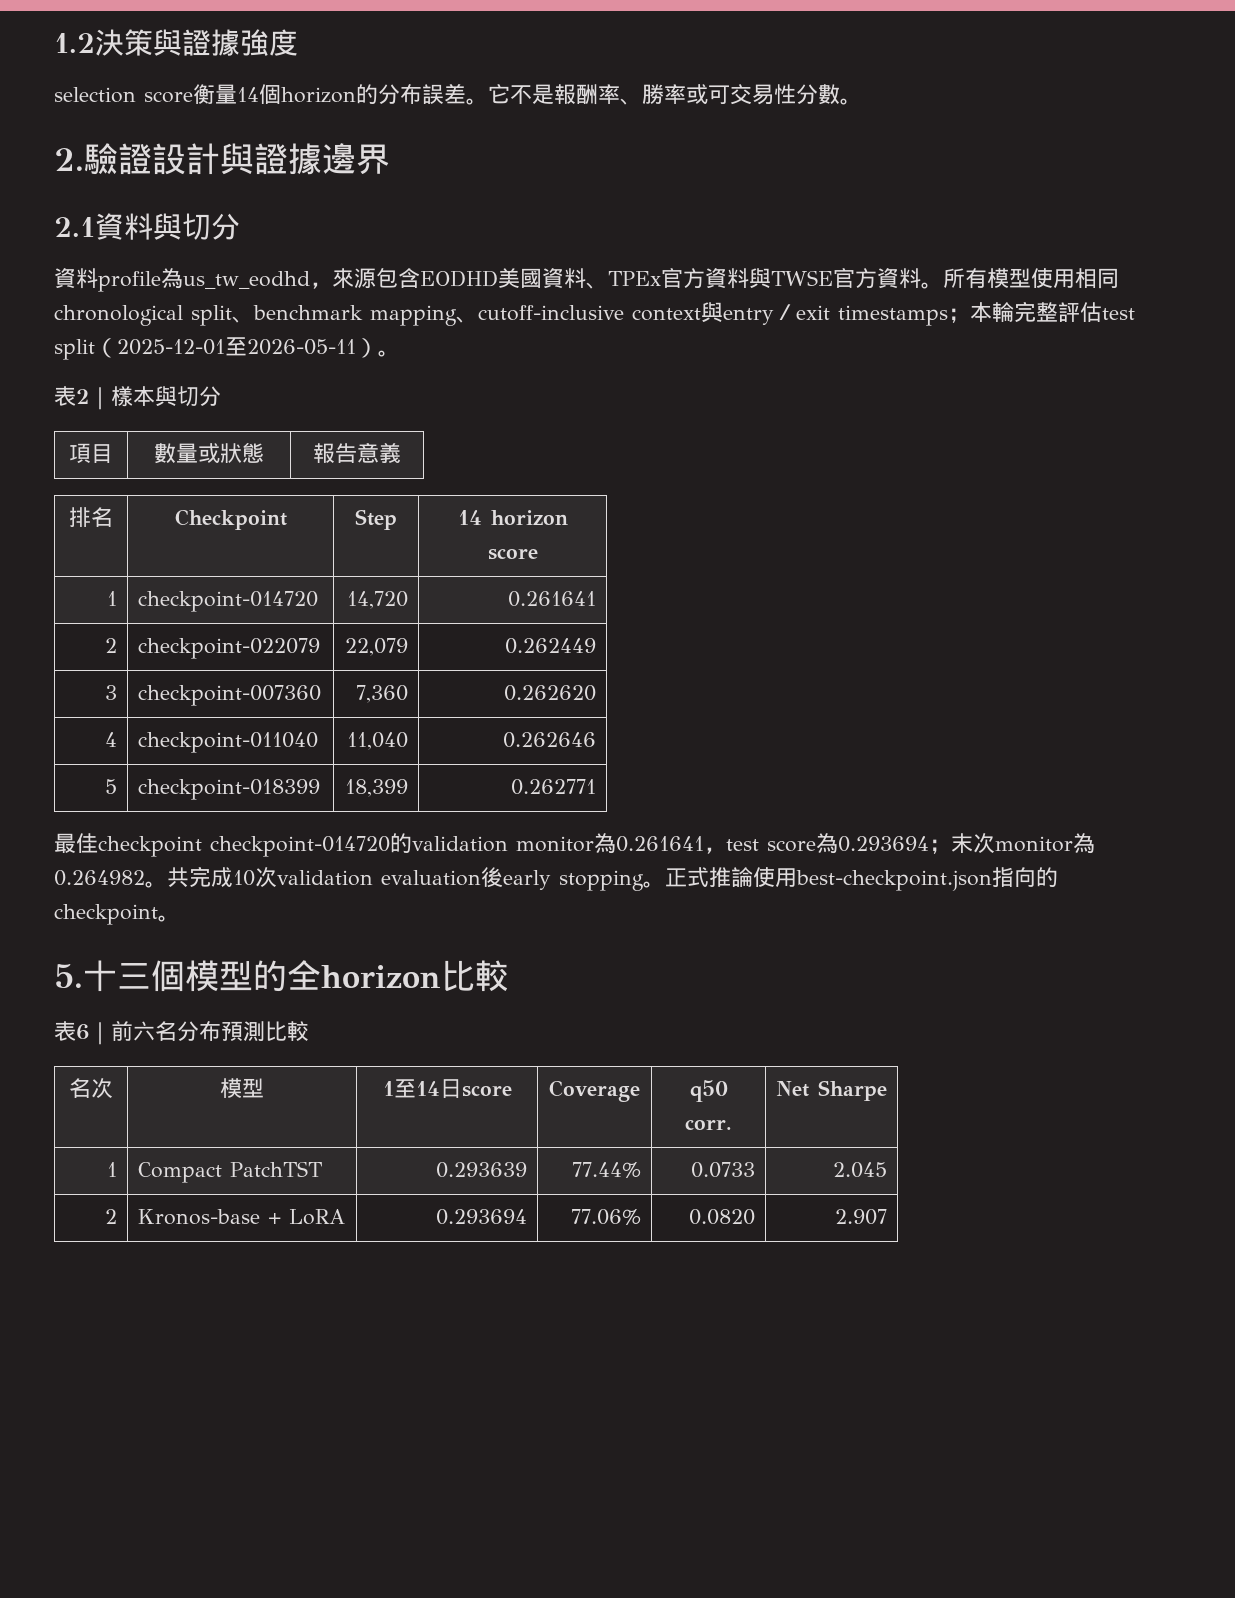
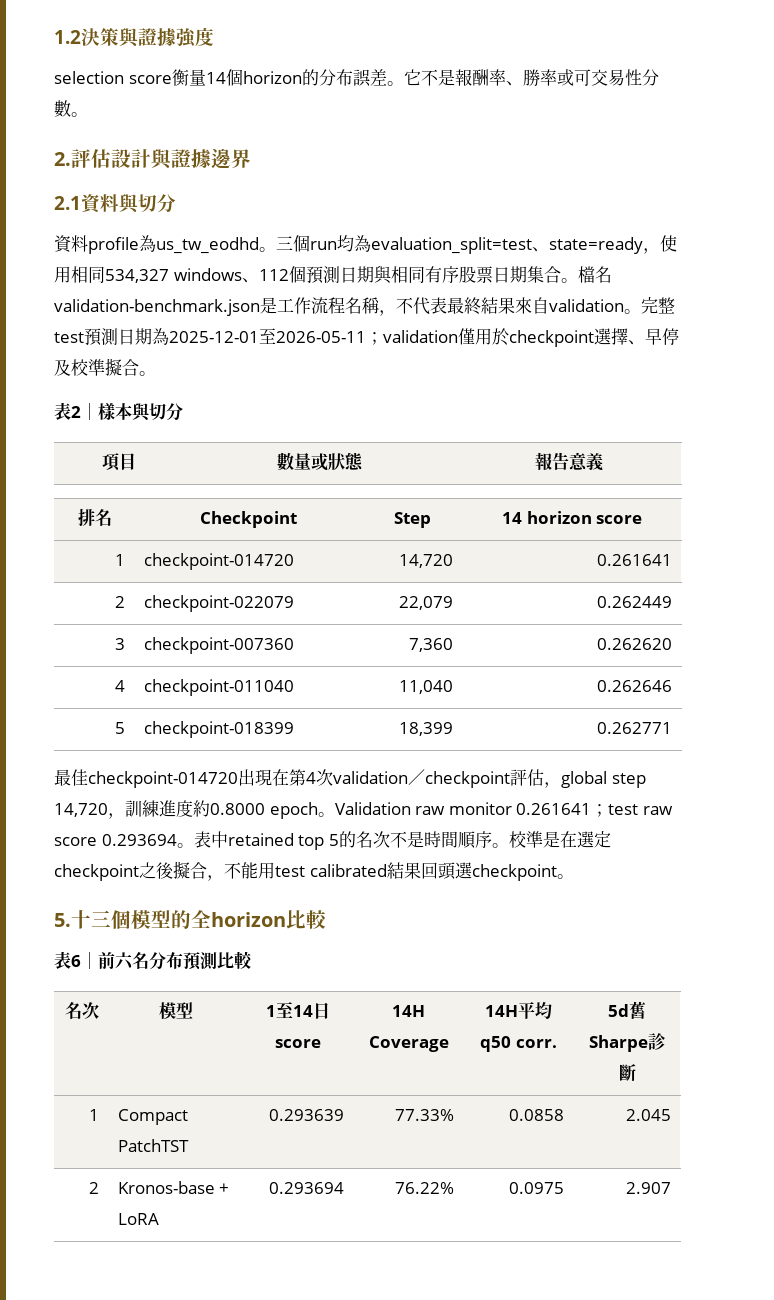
- 2.驗證設計與證據邊界
+ 2.評估設計與證據邊界
- 資料profile為us_tw_eodhd，來源包含EODHD美國資料、TPEx官方資料與TWSE官方資料。所有模型使用相同chronological split、benchmark mapping、cutoff-inclusive context與entry／exit timestamps；本輪完整評估test split（2025-12-01至2026-05-11）。
+ 資料profile為us_tw_eodhd。三個run均為evaluation_split=test、state=ready，使用相同534,327 windows、112個預測日期與相同有序股票日期集合。檔名validation-benchmark.json是工作流程名稱，不代表最終結果來自validation。完整test預測日期為2025-12-01至2026-05-11；validation僅用於checkpoint選擇、早停及校準擬合。
- 最佳checkpoint checkpoint-014720的validation monitor為0.261641，test score為0.293694；末次monitor為0.264982。共完成10次validation evaluation後early stopping。正式推論使用best-checkpoint.json指向的checkpoint。
+ 最佳checkpoint-014720出現在第4次validation／checkpoint評估，global step 14,720，訓練進度約0.8000 epoch。Validation raw monitor 0.261641；test raw score 0.293694。表中retained top 5的名次不是時間順序。校準是在選定checkpoint之後擬合，不能用test calibrated結果回頭選checkpoint。
- 名次 | 模型 | 1至14日score | Coverage | q50 corr. | Net Sharpe
+ 名次 | 模型 | 1至14日score | 14H Coverage | 14H平均q50 corr. | 5d舊Sharpe診斷
- 1 | Compact PatchTST | 0.293639 | 77.44% | 0.0733 | 2.045
+ 1 | Compact PatchTST | 0.293639 | 77.33% | 0.0858 | 2.045
- 2 | Kronos-base + LoRA | 0.293694 | 77.06% | 0.0820 | 2.907
+ 2 | Kronos-base + LoRA | 0.293694 | 76.22% | 0.0975 | 2.907

